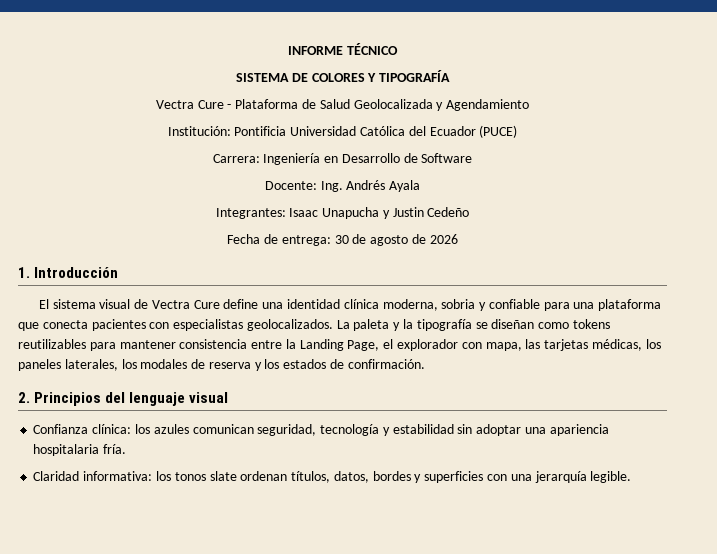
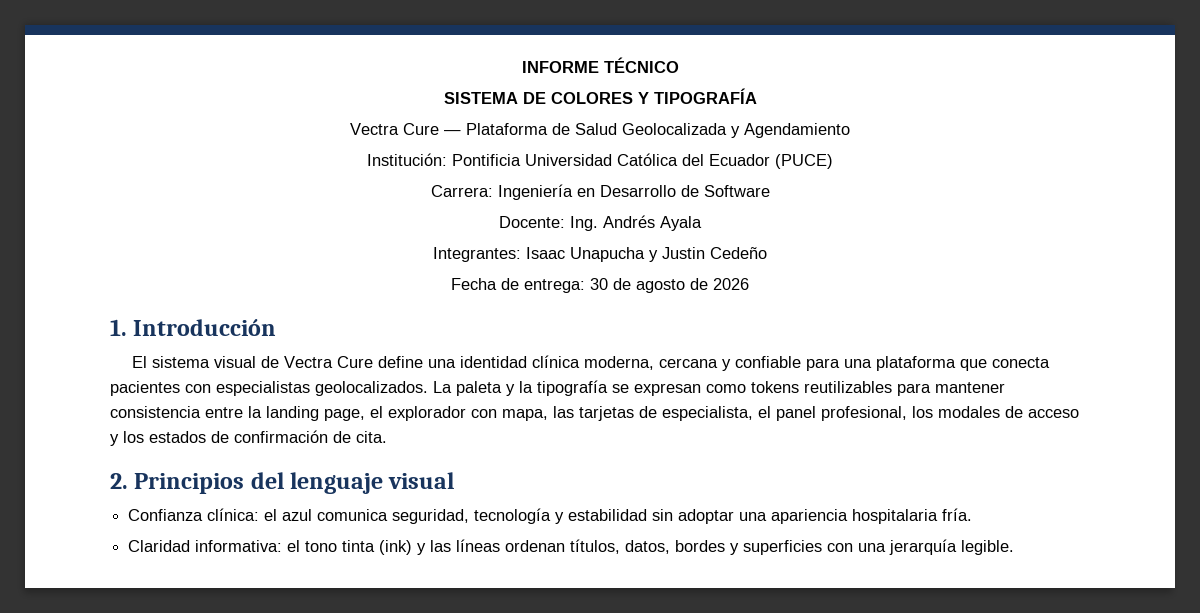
- Vectra Cure - Plataforma de Salud Geolocalizada y Agendamiento
+ Vectra Cure — Plataforma de Salud Geolocalizada y Agendamiento
- El sistema visual de Vectra Cure define una identidad clínica moderna, sobria y confiable para una plataforma que conecta pacientes con especialistas geolocalizados.
+ El sistema visual de Vectra Cure define una identidad clínica moderna, cercana y confiable para una plataforma que conecta pacientes con especialistas geolocalizados.
- La paleta y la tipografía se diseñan como tokens reutilizables para mantener consistencia entre la Landing Page, el explorador con mapa, las tarjetas médicas, los paneles laterales, los modales de reserva y los estados de confirmación.
+ La paleta y la tipografía se expresan como tokens reutilizables para mantener consistencia entre la landing page, el explorador con mapa, las tarjetas de especialista, el panel profesional, los modales de acceso y los estados de confirmación de cita.
- Confianza clínica: los azules comunican seguridad, tecnología y estabilidad sin adoptar una apariencia hospitalaria fría.
+ Confianza clínica: el azul comunica seguridad, tecnología y estabilidad sin adoptar una apariencia hospitalaria fría.
- Claridad informativa: los tonos slate ordenan títulos, datos, bordes y superficies con una jerarquía legible.
+ Claridad informativa: el tono tinta (ink) y las líneas ordenan títulos, datos, bordes y superficies con una jerarquía legible.

